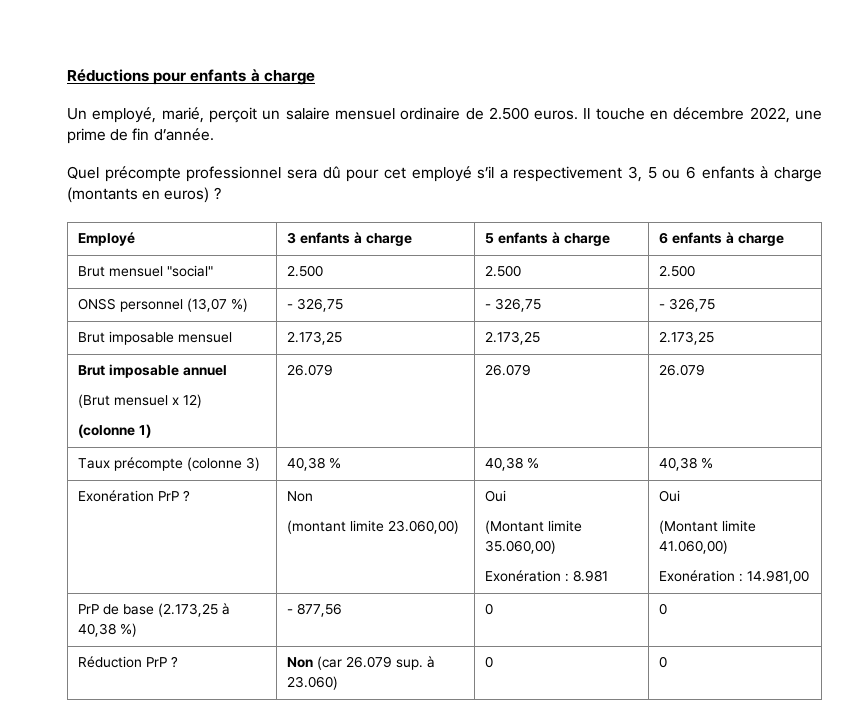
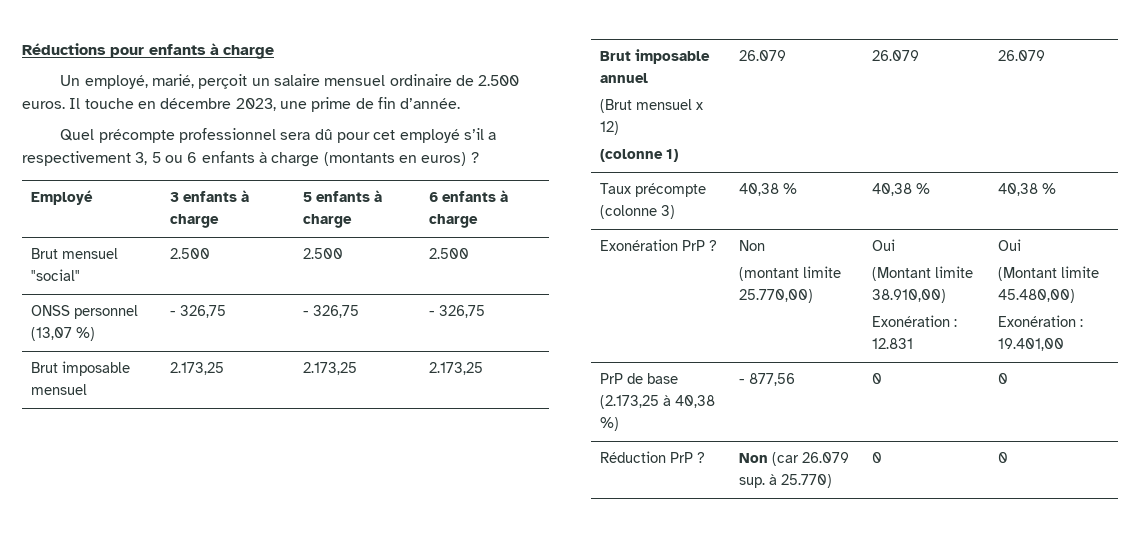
- Il touche en décembre 2022, une prime de fin d’année.
+ Il touche en décembre 2023, une prime de fin d’année.
  Exonération PrP ? | Non
- (montant limite 23.060,00) | Oui
- (Montant limite 35.060,00)
- Exonération : 8.981 | Oui
- (Montant limite 41.060,00)
- Exonération : 14.981,00
+ (montant limite 25.770,00) | Oui
+ (Montant limite 38.910,00)
+ Exonération : 12.831 | Oui
+ (Montant limite 45.480,00)
+ Exonération : 19.401,00
- Réduction PrP ? | Non (car 26.079 sup. à 23.060) | 0 | 0
+ Réduction PrP ? | Non (car 26.079 sup. à 25.770) | 0 | 0

